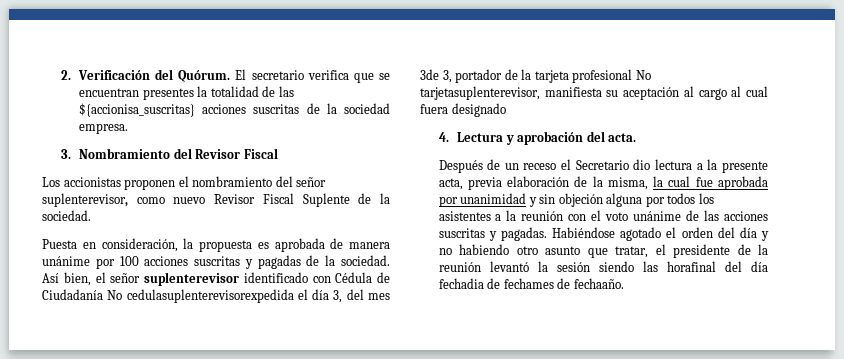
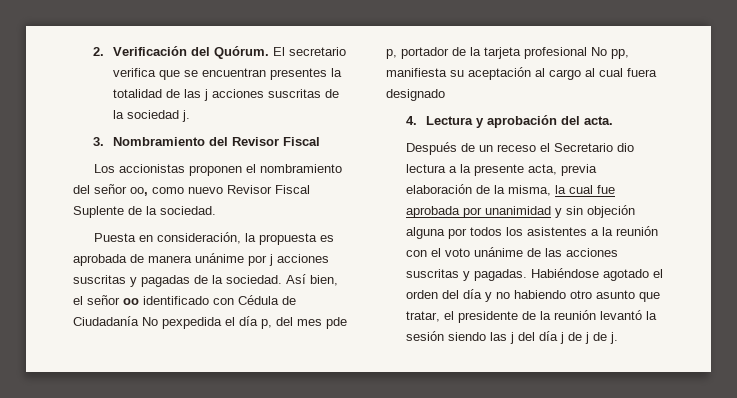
- El secretario verifica que se encuentran presentes la totalidad de las ${accionisa_suscritas} acciones suscritas de la sociedad empresa.
+ El secretario verifica que se encuentran presentes la totalidad de las j acciones suscritas de la sociedad j.
- Los accionistas proponen el nombramiento del señor suplenterevisor, como nuevo Revisor Fiscal Suplente de la sociedad.
+ Los accionistas proponen el nombramiento del señor oo, como nuevo Revisor Fiscal Suplente de la sociedad.
- Puesta en consideración, la propuesta es aprobada de manera unánime por 100 acciones suscritas y pagadas de la sociedad.
+ Puesta en consideración, la propuesta es aprobada de manera unánime por j acciones suscritas y pagadas de la sociedad.
- Así bien, el señor suplenterevisor identificado con Cédula de Ciudadanía No cedulasuplenterevisorexpedida el día 3, del mes 3de 3, portador de la tarjeta profesional No tarjetasuplenterevisor, manifiesta su aceptación al cargo al cual fuera designado
+ Así bien, el señor oo identificado con Cédula de Ciudadanía No pexpedida el día p, del mes pde p, portador de la tarjeta profesional No pp, manifiesta su aceptación al cargo al cual fuera designado
- Habiéndose agotado el orden del día y no habiendo otro asunto que tratar, el presidente de la reunión levantó la sesión siendo las horafinal del día fechadia de fechames de fechaaño.
+ Habiéndose agotado el orden del día y no habiendo otro asunto que tratar, el presidente de la reunión levantó la sesión siendo las j del día j de j de j.

